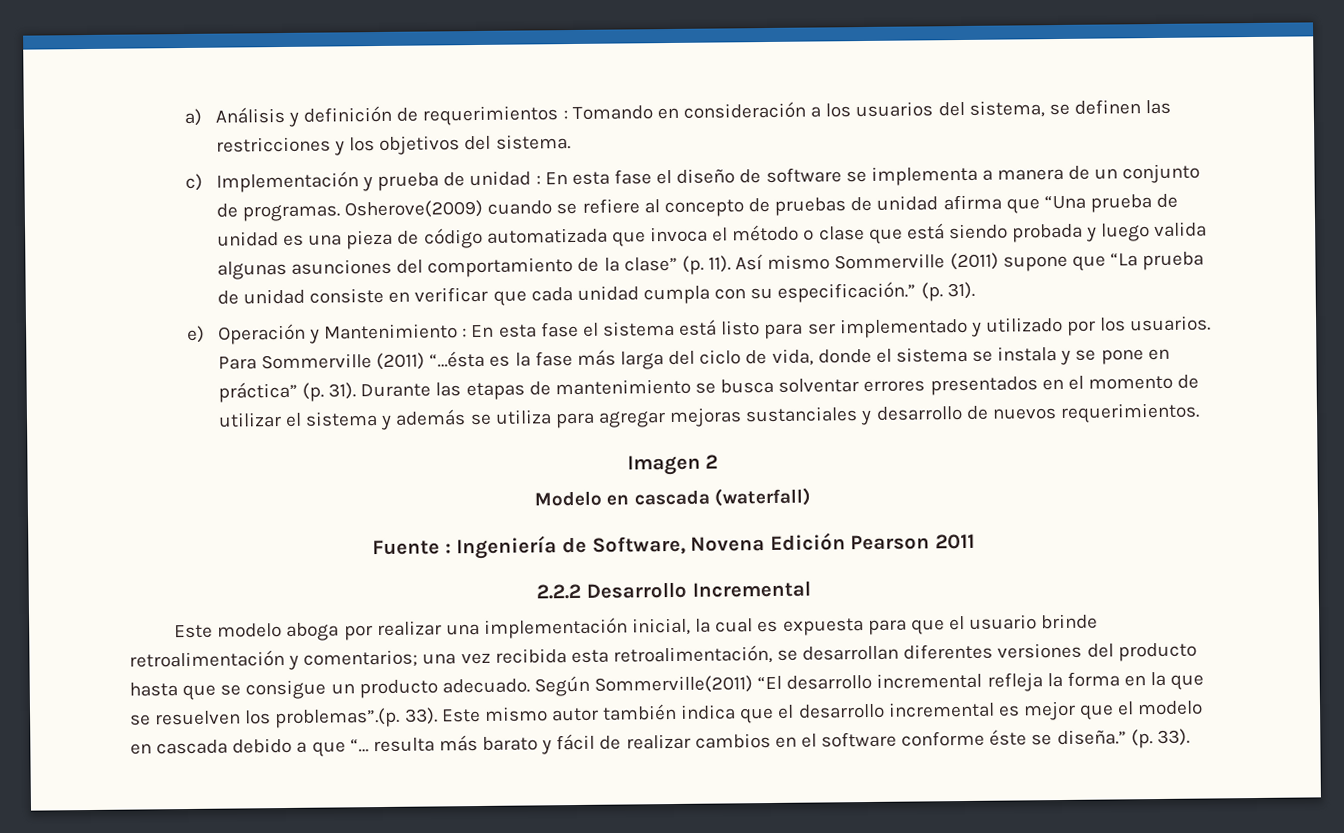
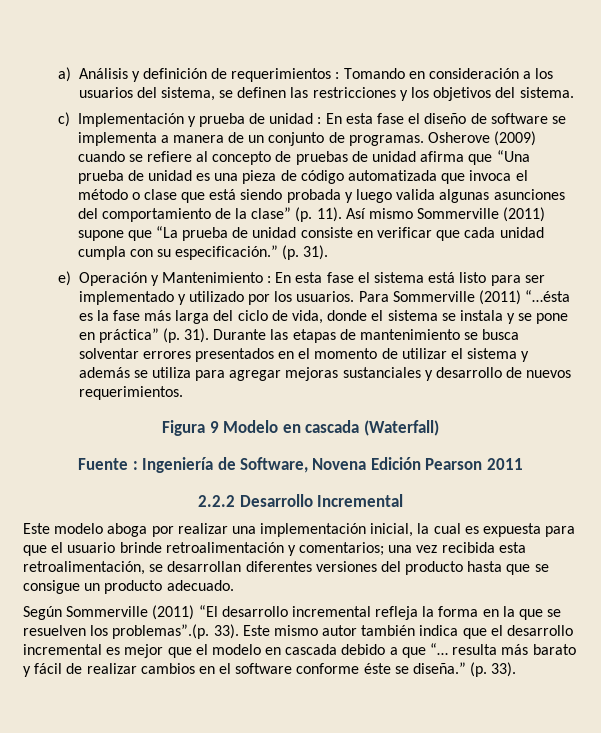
- Osherove(2009) cuando se refiere al concepto de pruebas de unidad afirma que “Una prueba de unidad es una pieza de código automatizada que invoca el método o clase que está siendo probada y luego valida algunas asunciones del comportamiento de la clase” (p. 11).
+ Osherove (2009) cuando se refiere al concepto de pruebas de unidad afirma que “Una prueba de unidad es una pieza de código automatizada que invoca el método o clase que está siendo probada y luego valida algunas asunciones del comportamiento de la clase” (p. 11).
- Imagen 2
- Modelo en cascada (waterfall)
+ Figura 9 Modelo en cascada (Waterfall)
- Este modelo aboga por realizar una implementación inicial, la cual es expuesta para que el usuario brinde retroalimentación y comentarios; una vez recibida esta retroalimentación, se desarrollan diferentes versiones del producto hasta que se consigue un producto adecuado. Según Sommerville(2011) “El desarrollo incremental refleja la forma en la que se resuelven los problemas”.(p. 33).
+ Este modelo aboga por realizar una implementación inicial, la cual es expuesta para que el usuario brinde retroalimentación y comentarios; una vez recibida esta retroalimentación, se desarrollan diferentes versiones del producto hasta que se consigue un producto adecuado.
+ Según Sommerville (2011) “El desarrollo incremental refleja la forma en la que se resuelven los problemas”.(p. 33).

